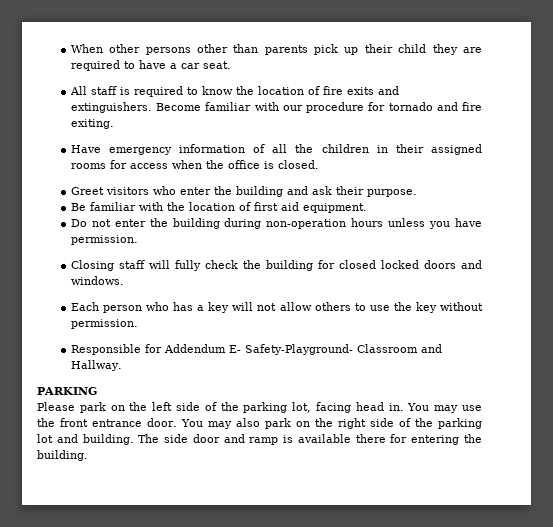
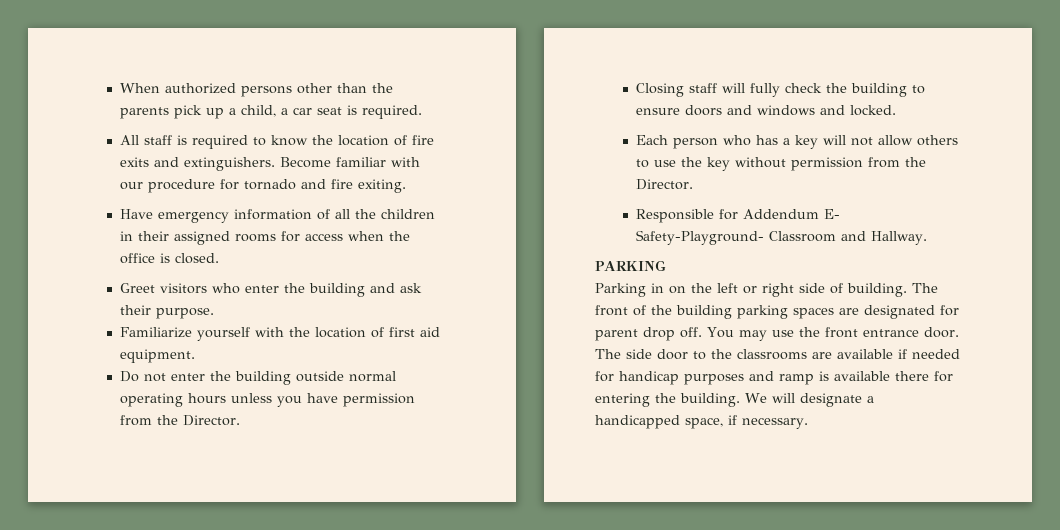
- When other persons other than parents pick up their child they are required to have a car seat.
+ When authorized persons other than the parents pick up a child, a car seat is required.
- Be familiar with the location of first aid equipment.
+ Familiarize yourself with the location of first aid equipment.
- Do not enter the building during non-operation hours unless you have permission.
+ Do not enter the building outside normal operating hours unless you have permission from the Director.
- Closing staff will fully check the building for closed locked doors and windows.
+ Closing staff will fully check the building to ensure doors and windows and locked.
- Each person who has a key will not allow others to use the key without permission.
+ Each person who has a key will not allow others to use the key without permission from the Director.
- Please park on the left side of the parking lot, facing head in.
+ Parking in on the left or right side of building. The front of the building parking spaces are designated for parent drop off.
- You may also park on the right side of the parking lot and building. The side door and ramp is available there for entering the building.
+ The side door to the classrooms are available if needed for handicap purposes and ramp is available there for entering the building.
+ We will designate a handicapped space, if necessary.

